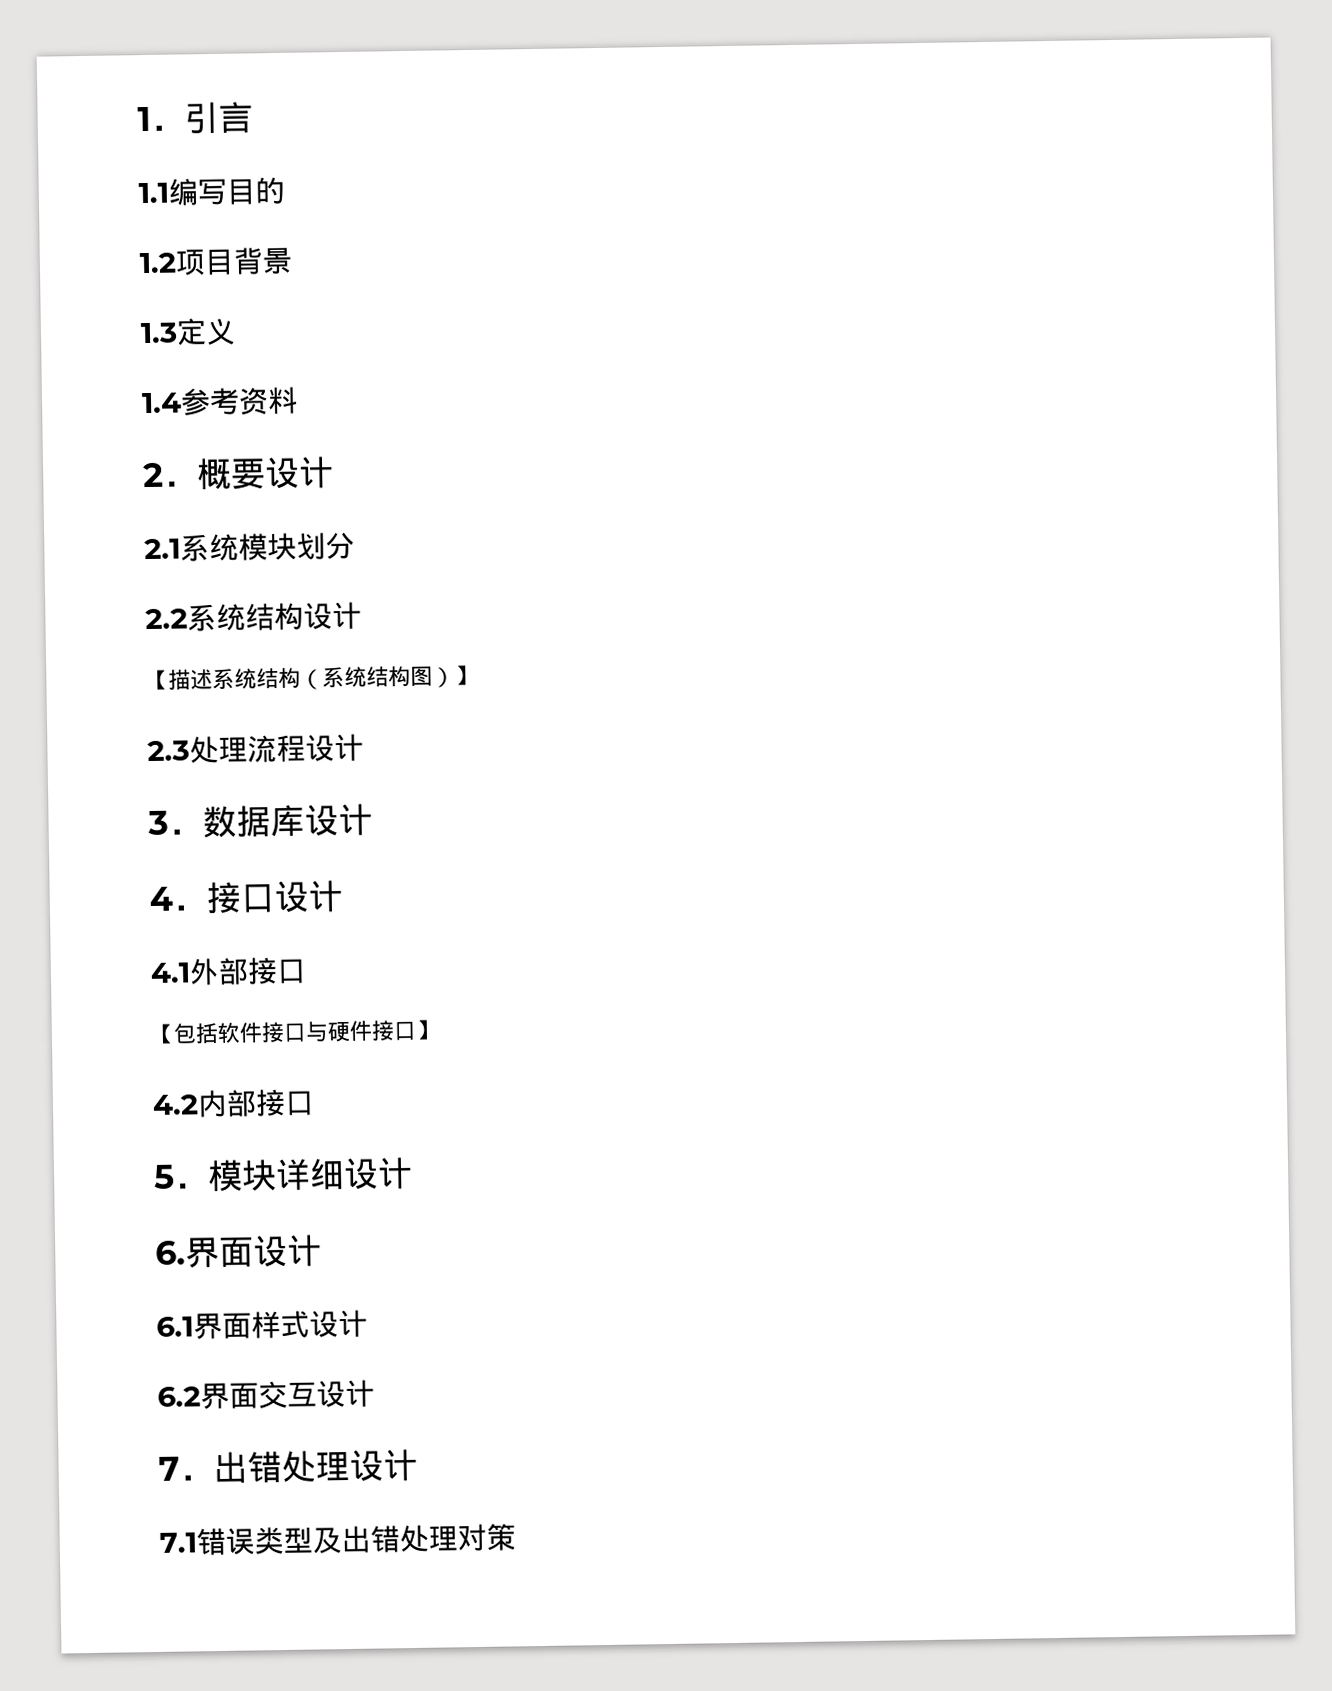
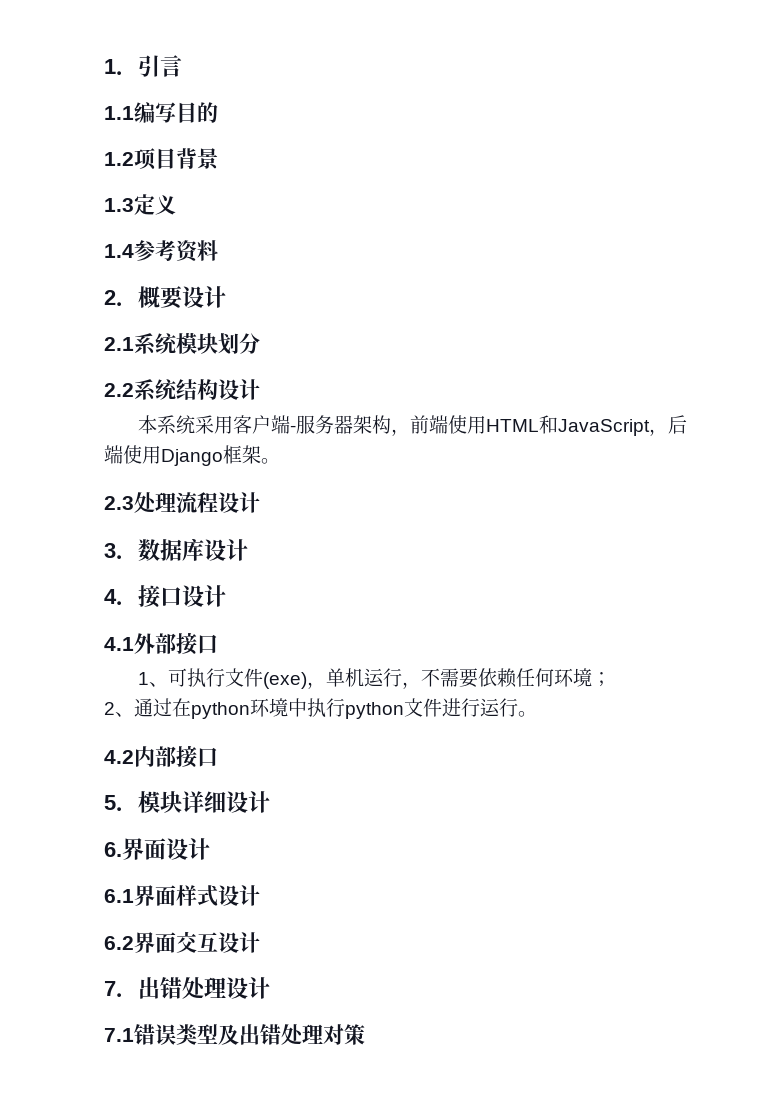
- 【描述系统结构（系统结构图）】
+ 本系统采用客户端-服务器架构，前端使用HTML和JavaScript，后端使用Django框架。
- 【包括软件接口与硬件接口】
+ 1、可执行文件(exe)，单机运行，不需要依赖任何环境；
+ 2、通过在python环境中执行python文件进行运行。

